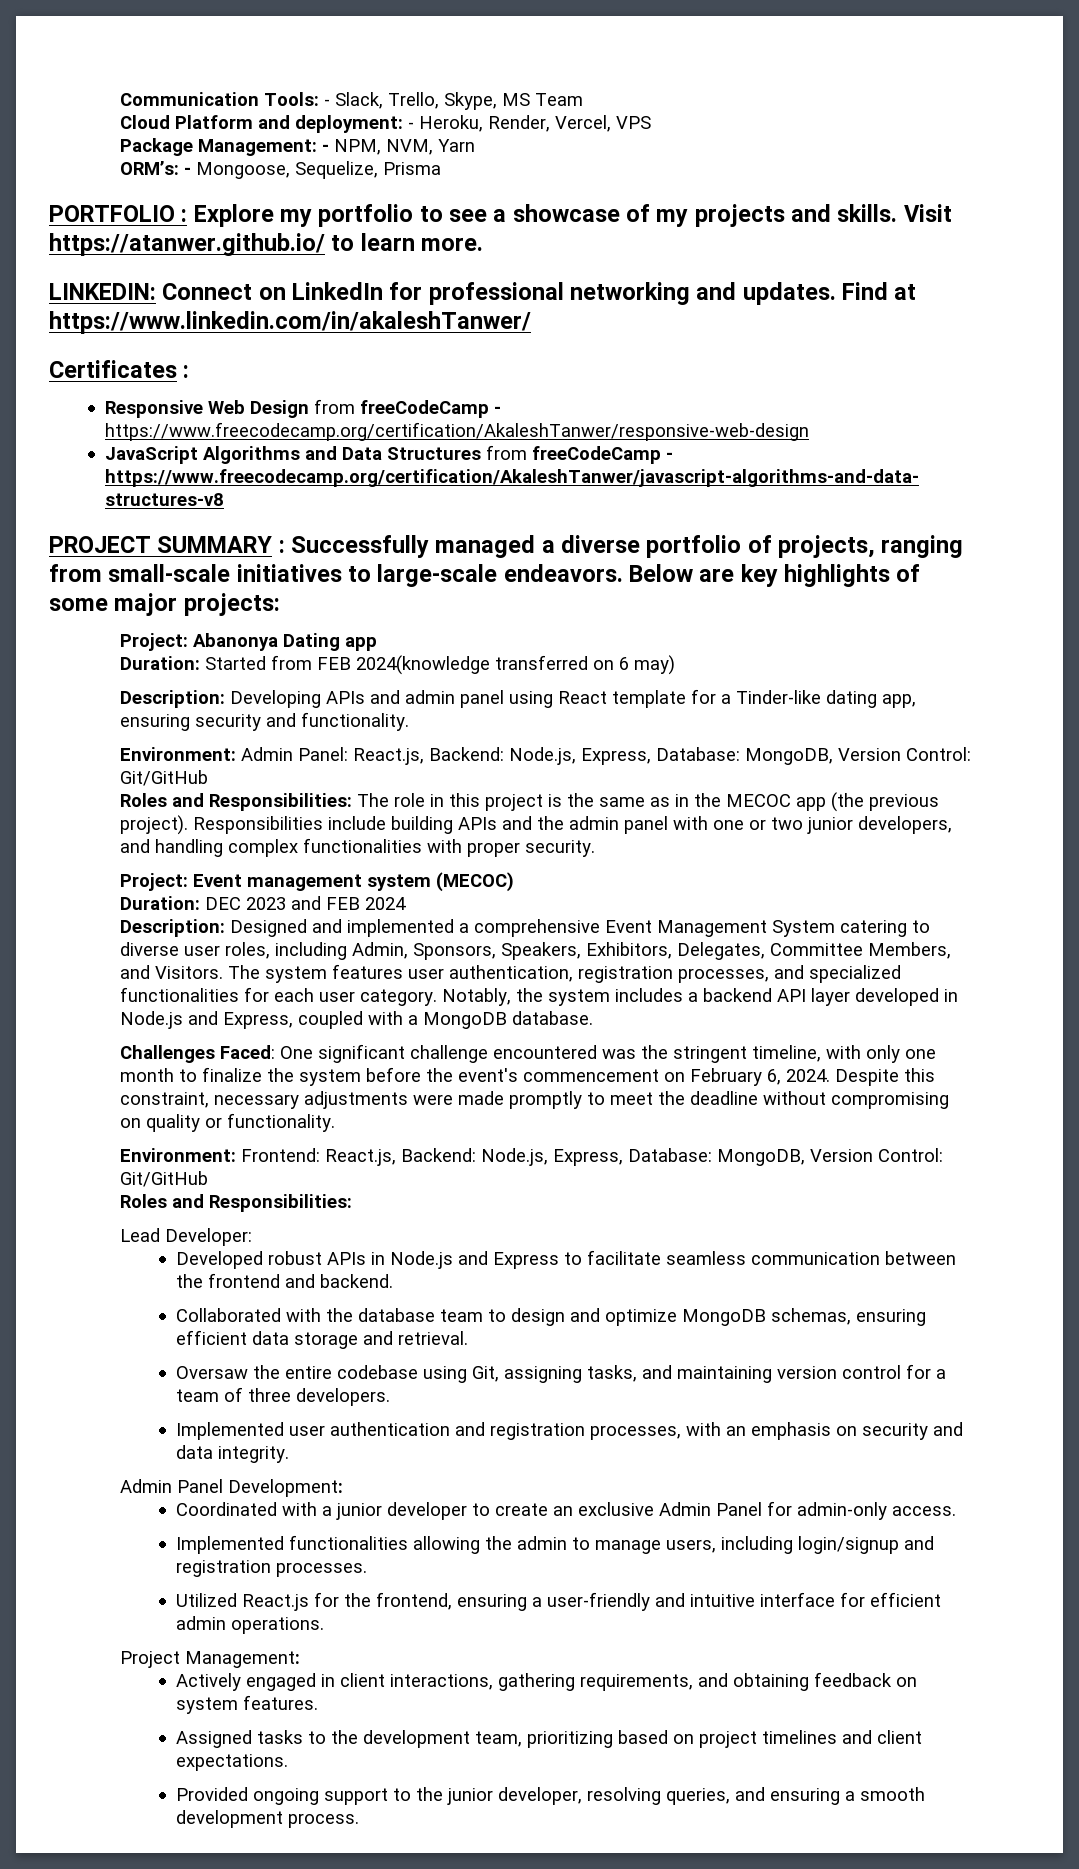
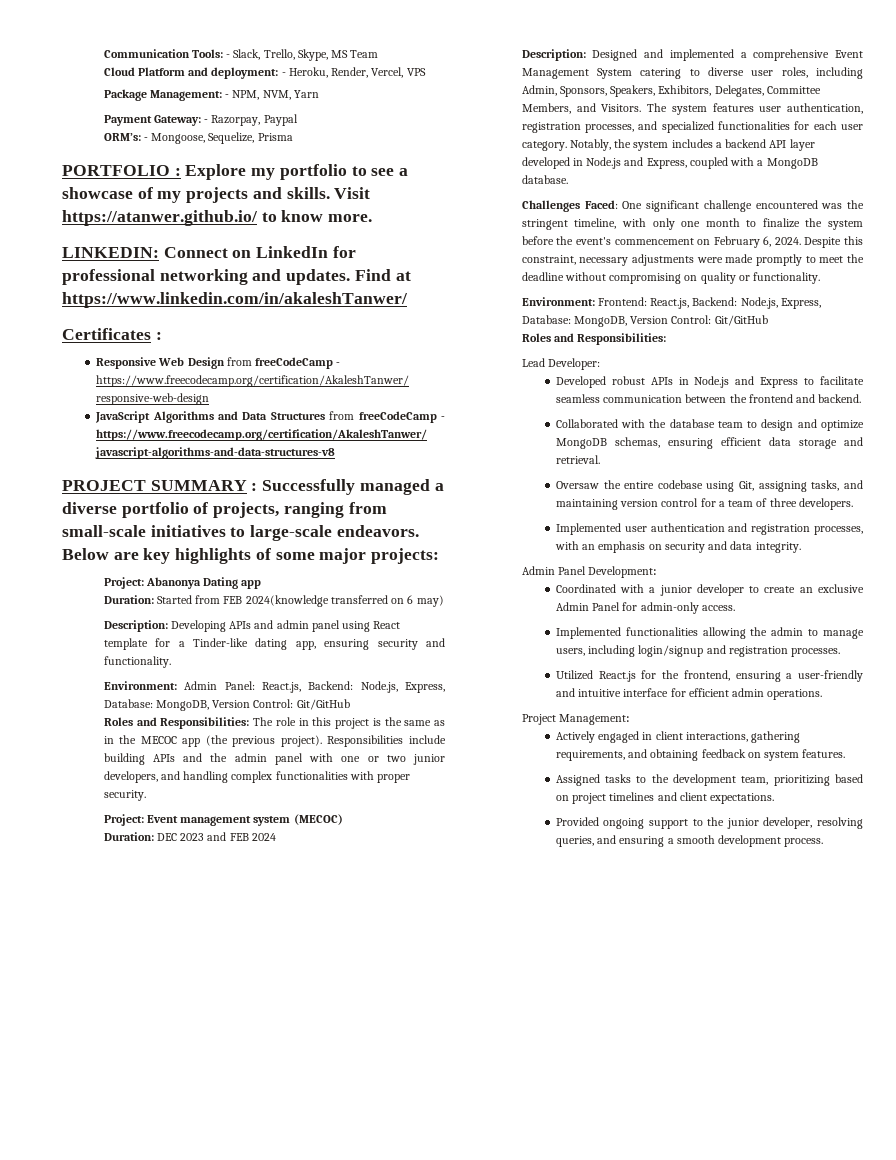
+ Payment Gateway: - Razorpay, Paypal
- Visit https://atanwer.github.io/ to learn more.
+ Visit https://atanwer.github.io/ to know more.

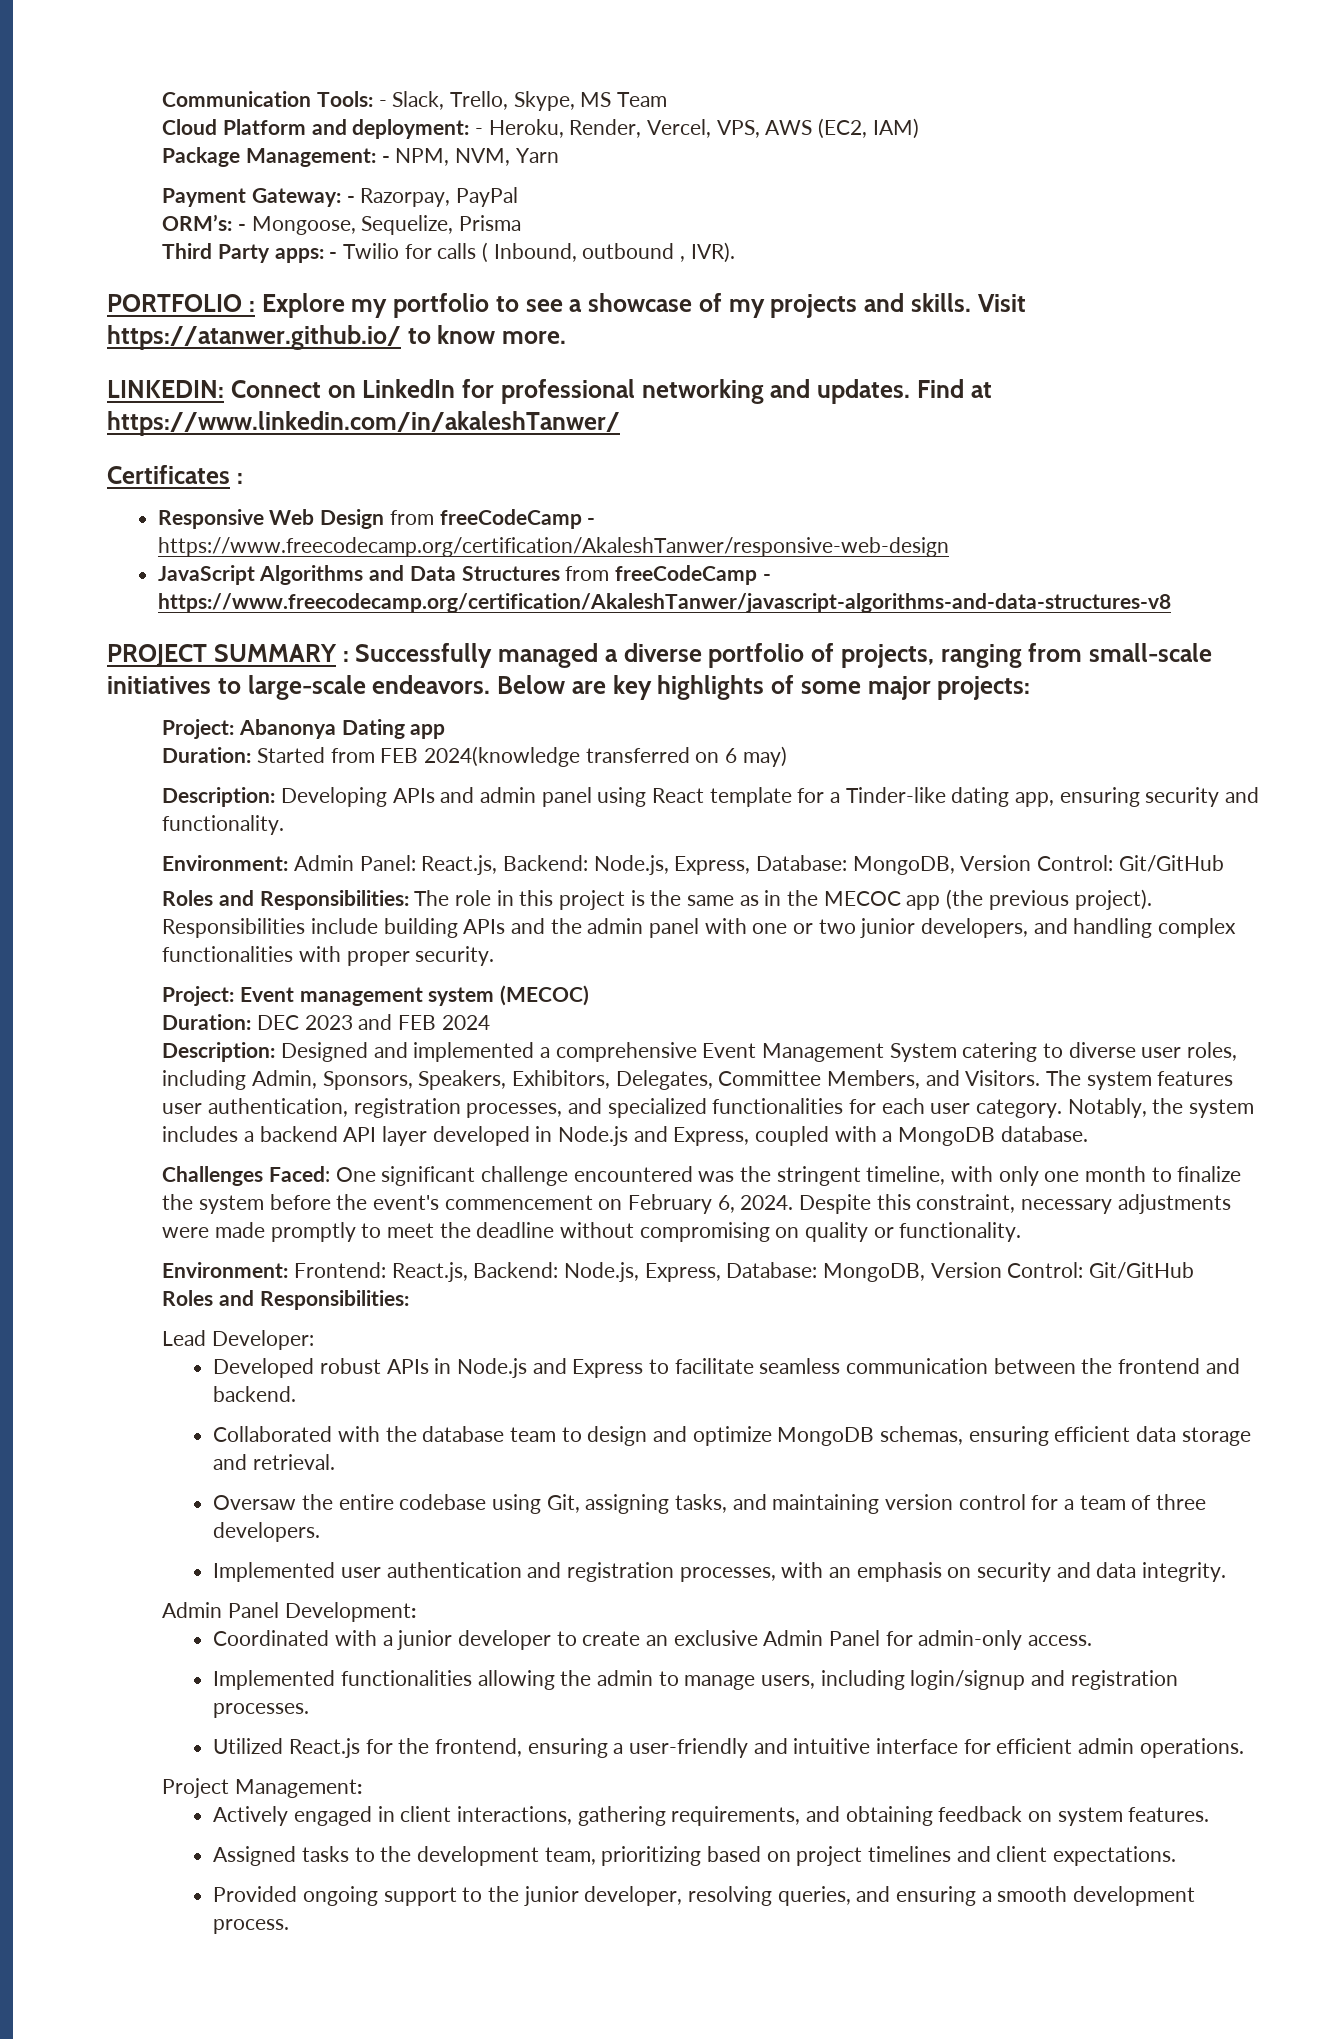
- Cloud Platform and deployment: - Heroku, Render, Vercel, VPS
+ Cloud Platform and deployment: - Heroku, Render, Vercel, VPS, AWS (EC2, IAM)
- Payment Gateway: - Razorpay, Paypal
+ Payment Gateway: - Razorpay, PayPal
+ Third Party apps: - Twilio for calls ( Inbound, outbound , IVR).

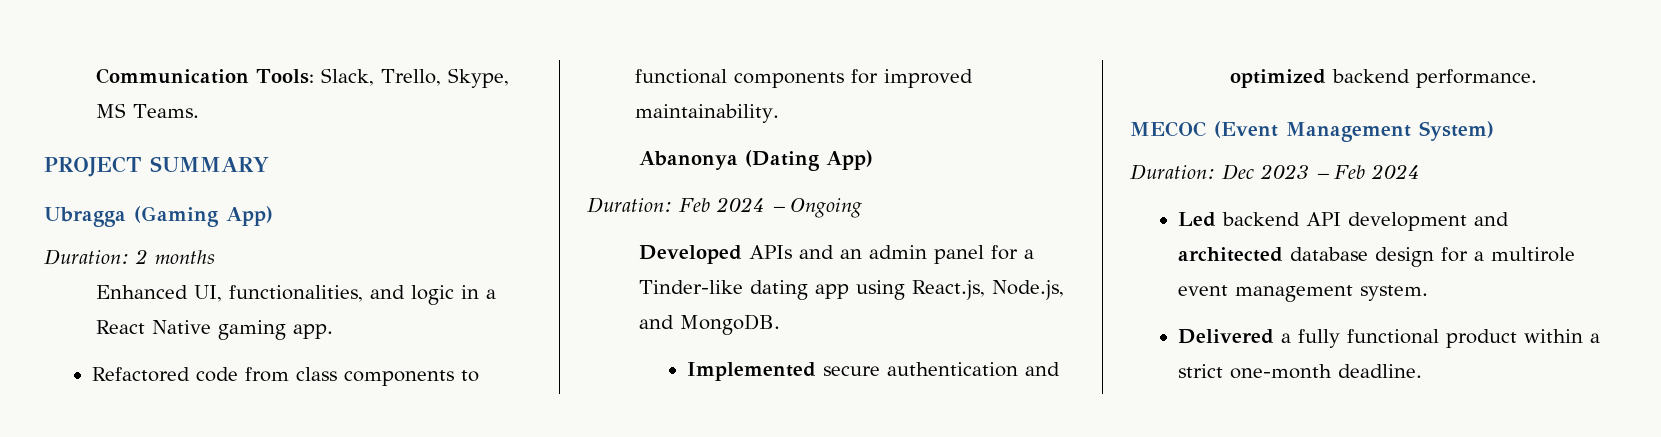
- Communication Tools: - Slack, Trello, Skype, MS Team
- Cloud Platform and deployment: - Heroku, Render, Vercel, VPS, AWS (EC2, IAM)
- Package Management: - NPM, NVM, Yarn
- Payment Gateway: - Razorpay, PayPal
- ORM’s: - Mongoose, Sequelize, Prisma
- Third Party apps: - Twilio for calls ( Inbound, outbound , IVR).
- PORTFOLIO : Explore my portfolio to see a showcase of my projects and skills. Visit https://atanwer.github.io/ to know more.
- LINKEDIN: Connect on LinkedIn for professional networking and updates. Find at https://www.linkedin.com/in/akaleshTanwer/
- Certificates :
- Responsive Web Design from freeCodeCamp - https://www.freecodecamp.org/certification/AkaleshTanwer/responsive-web-design
- JavaScript Algorithms and Data Structures from freeCodeCamp - https://www.freecodecamp.org/certification/AkaleshTanwer/javascript-algorithms-and-data-structures-v8
- PROJECT SUMMARY : Successfully managed a diverse portfolio of projects, ranging from small-scale initiatives to large-scale endeavors. Below are key highlights of some major projects:
- Project: Abanonya Dating app
- Duration: Started from FEB 2024(knowledge transferred on 6 may)
- Description: Developing APIs and admin panel using React template for a Tinder-like dating app, ensuring security and functionality.
- Environment: Admin Panel: React.js, Backend: Node.js, Express, Database: MongoDB, Version Control: Git/GitHub
- Roles and Responsibilities: The role in this project is the same as in the MECOC app (the previous project). Responsibilities include building APIs and the admin panel with one or two junior developers, and handling complex functionalities with proper security.
- Project: Event management system (MECOC)
- Duration: DEC 2023 and FEB 2024
- Description: Designed and implemented a comprehensive Event Management System catering to diverse user roles, including Admin, Sponsors, Speakers, Exhibitors, Delegates, Committee Members, and Visitors. The system features user authentication, registration processes, and specialized functionalities for each user category. Notably, the system includes a backend API layer developed in Node.js and Express, coupled with a MongoDB database.
- Challenges Faced: One significant challenge encountered was the stringent timeline, with only one month to finalize the system before the event's commencement on February 6, 2024. Despite this constraint, necessary adjustments were made promptly to meet the deadline without compromising on quality or functionality.
- Environment: Frontend: React.js, Backend: Node.js, Express, Database: MongoDB, Version Control: Git/GitHub
- Roles and Responsibilities:
- Lead Developer:
- Developed robust APIs in Node.js and Express to facilitate seamless communication between the frontend and backend.
- Collaborated with the database team to design and optimize MongoDB schemas, ensuring efficient data storage and retrieval.
- Oversaw the entire codebase using Git, assigning tasks, and maintaining version control for a team of three developers.
- Implemented user authentication and registration processes, with an emphasis on security and data integrity.
- Admin Panel Development:
- Coordinated with a junior developer to create an exclusive Admin Panel for admin-only access.
- Implemented functionalities allowing the admin to manage users, including login/signup and registration processes.
- Utilized React.js for the frontend, ensuring a user-friendly and intuitive interface for efficient admin operations.
- Project Management:
- Actively engaged in client interactions, gathering requirements, and obtaining feedback on system features.
- Assigned tasks to the development team, prioritizing based on project timelines and client expectations.
- Provided ongoing support to the junior developer, resolving queries, and ensuring a smooth development process.
+ Communication Tools: Slack, Trello, Skype, MS Teams.
+ PROJECT SUMMARY
+ Ubragga (Gaming App)
+ Duration: 2 months
+ Enhanced UI, functionalities, and logic in a React Native gaming app.
+ Refactored code from class components to functional components for improved maintainability.
+ Abanonya (Dating App)
+ Duration: Feb 2024 – Ongoing
+ Developed APIs and an admin panel for a Tinder-like dating app using React.js, Node.js, and MongoDB.
+ Implemented secure authentication and optimized backend performance.
+ MECOC (Event Management System)
+ Duration: Dec 2023 – Feb 2024
+ Led backend API development and architected database design for a multirole event management system.
+ Delivered a fully functional product within a strict one-month deadline.

